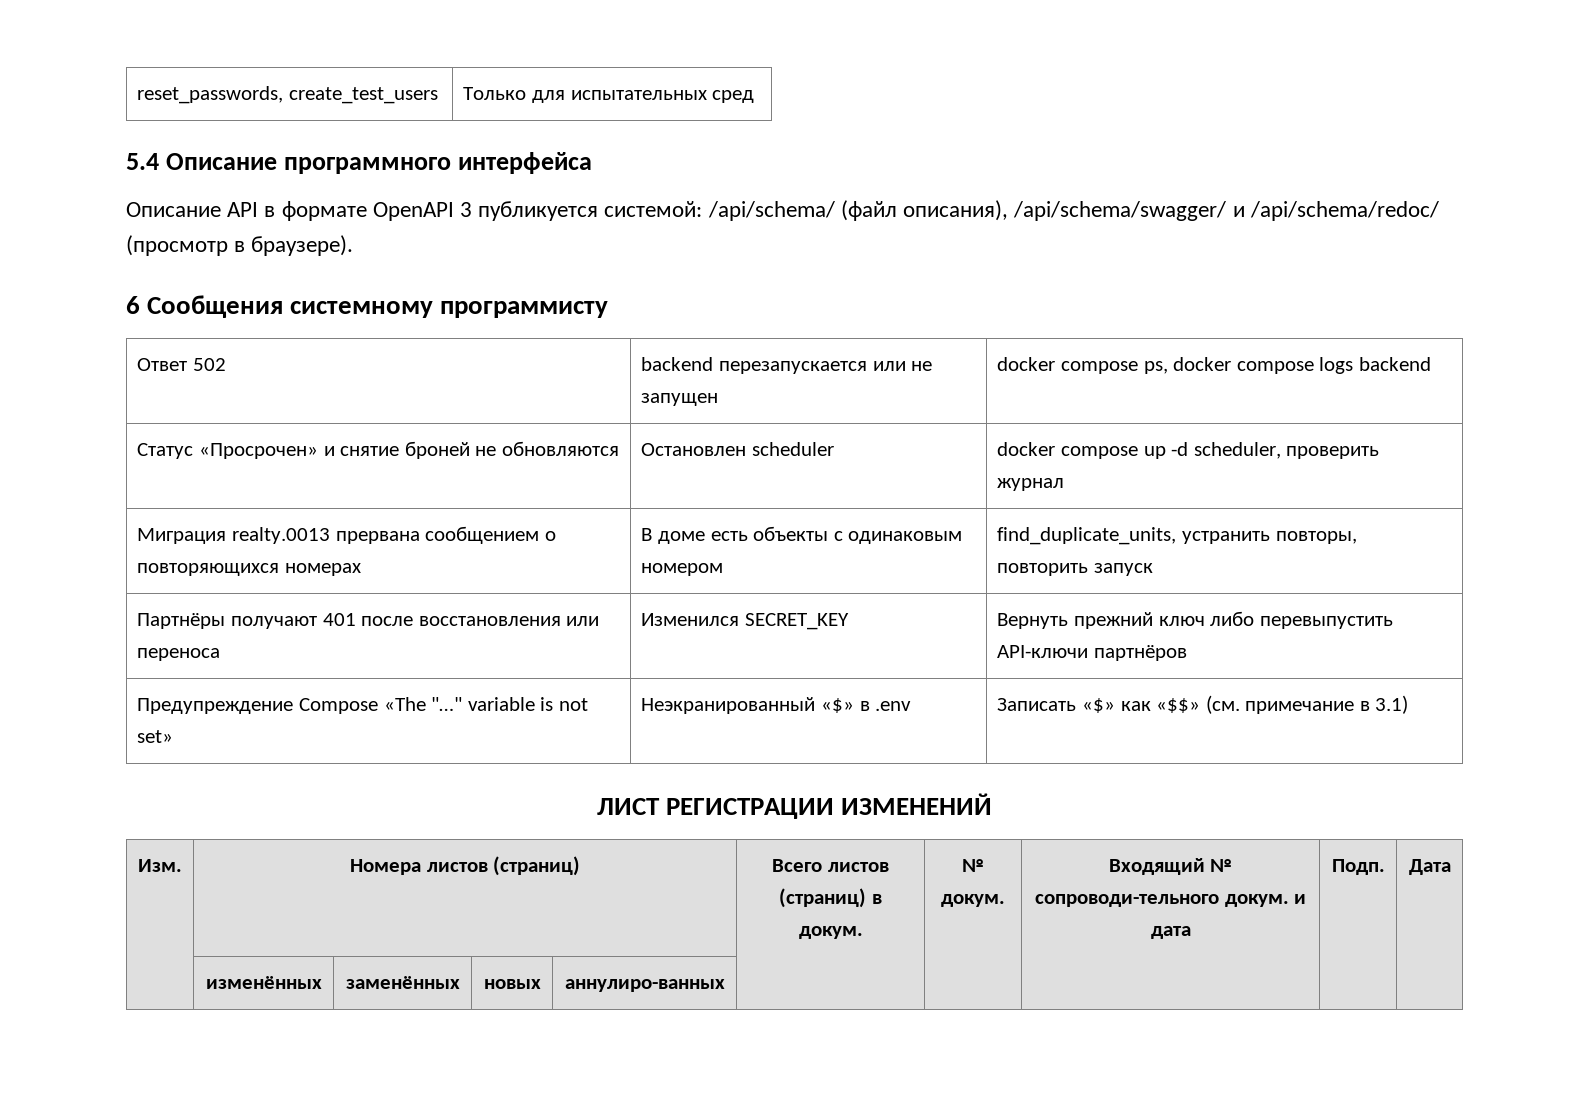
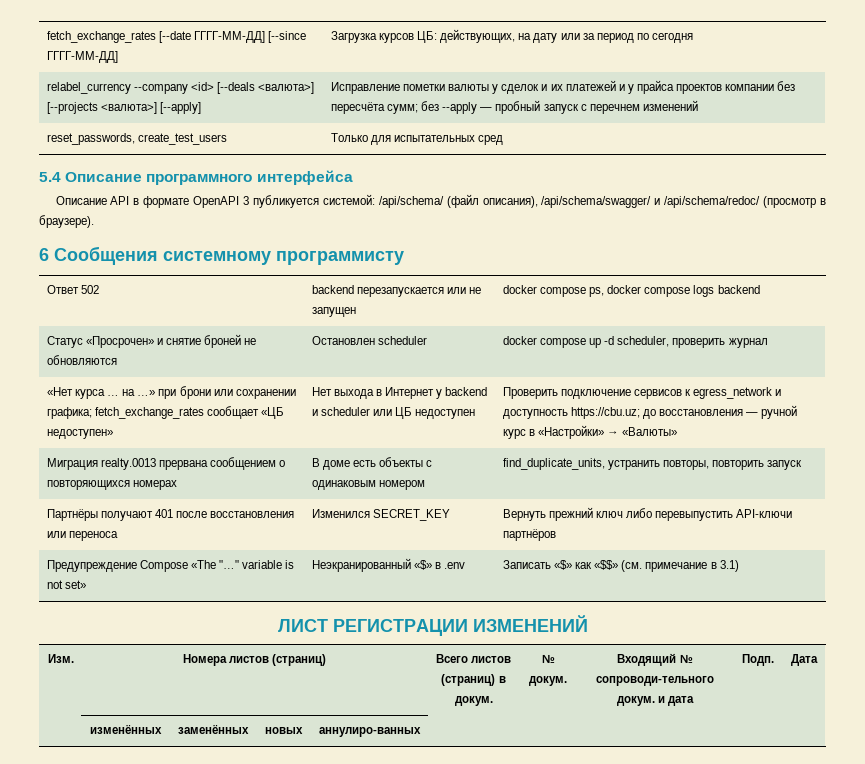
+ fetch_exchange_rates [--date ГГГГ-ММ-ДД] [--since ГГГГ-ММ-ДД] | Загрузка курсов ЦБ: действующих, на дату или за период по сегодня
+ relabel_currency --company <id> [--deals <валюта>] [--projects <валюта>] [--apply] | Исправление пометки валюты у сделок и их платежей и у прайса проектов компании без пересчёта сумм; без --apply — пробный запуск с перечнем изменений
+ «Нет курса … на …» при брони или сохранении графика; fetch_exchange_rates сообщает «ЦБ недоступен» | Нет выхода в Интернет у backend и scheduler или ЦБ недоступен | Проверить подключение сервисов к egress_network и доступность https://cbu.uz; до восстановления — ручной курс в «Настройки» → «Валюты»

